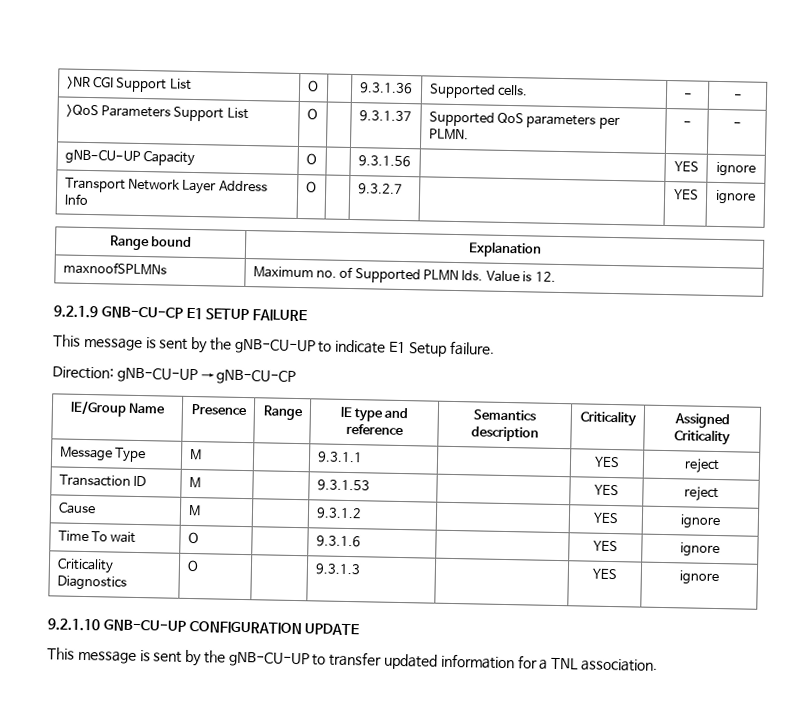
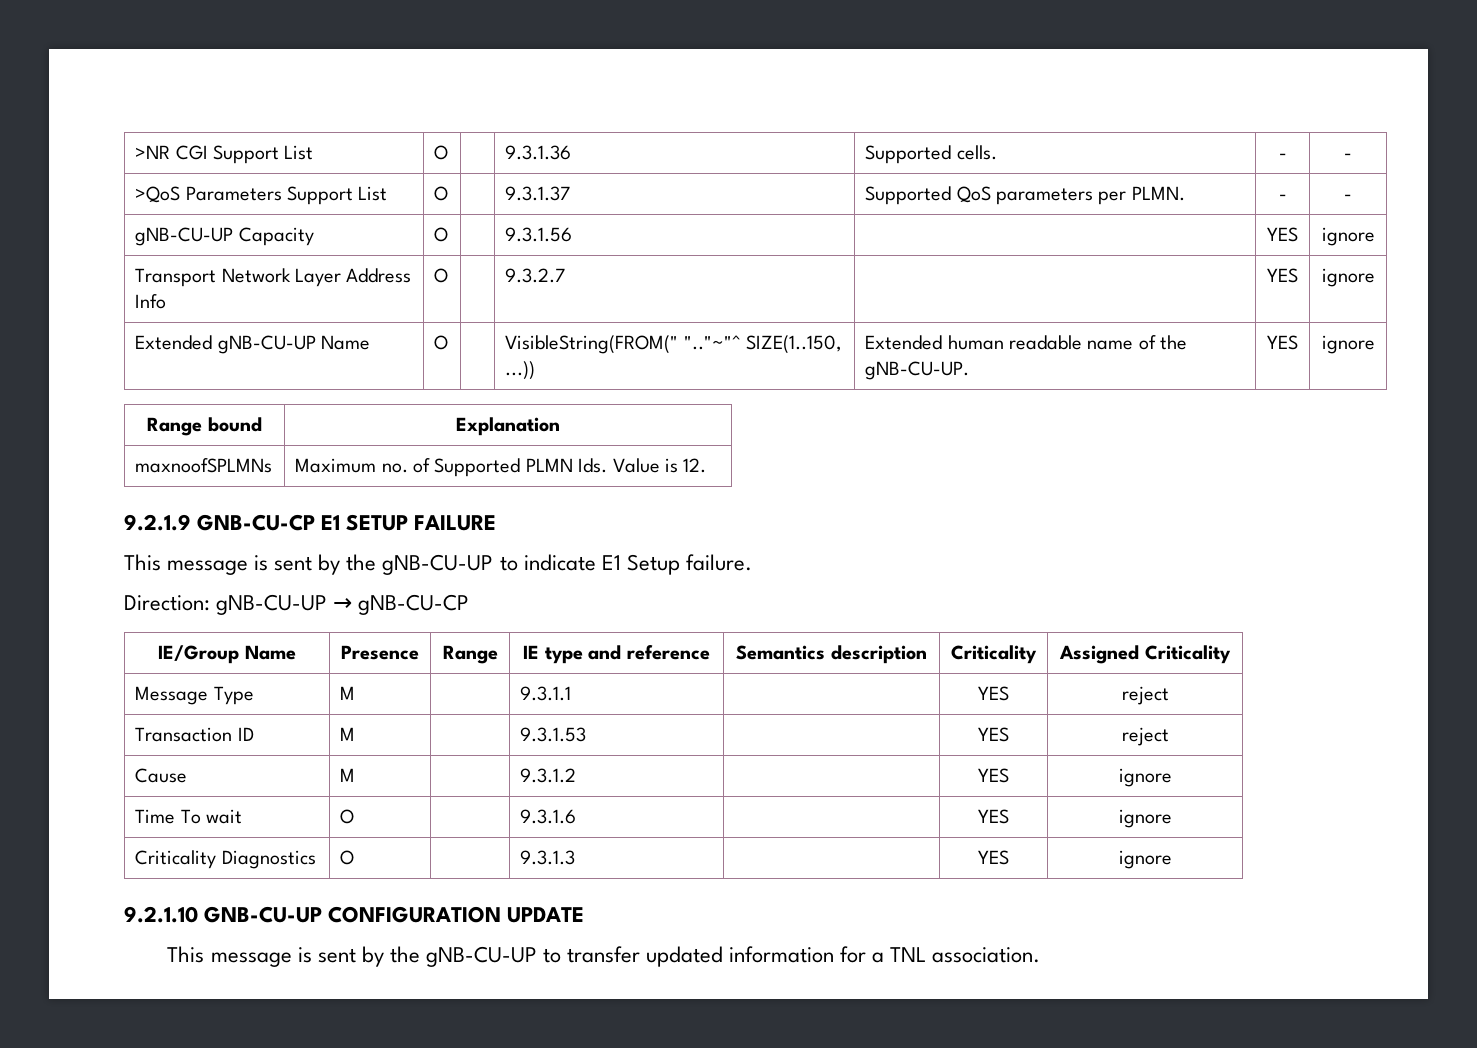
+ Extended gNB-CU-UP Name | O | | VisibleString(FROM(" ".."~"^ SIZE(1..150, ...)) | Extended human readable name of the gNB-CU-UP. | YES | ignore

